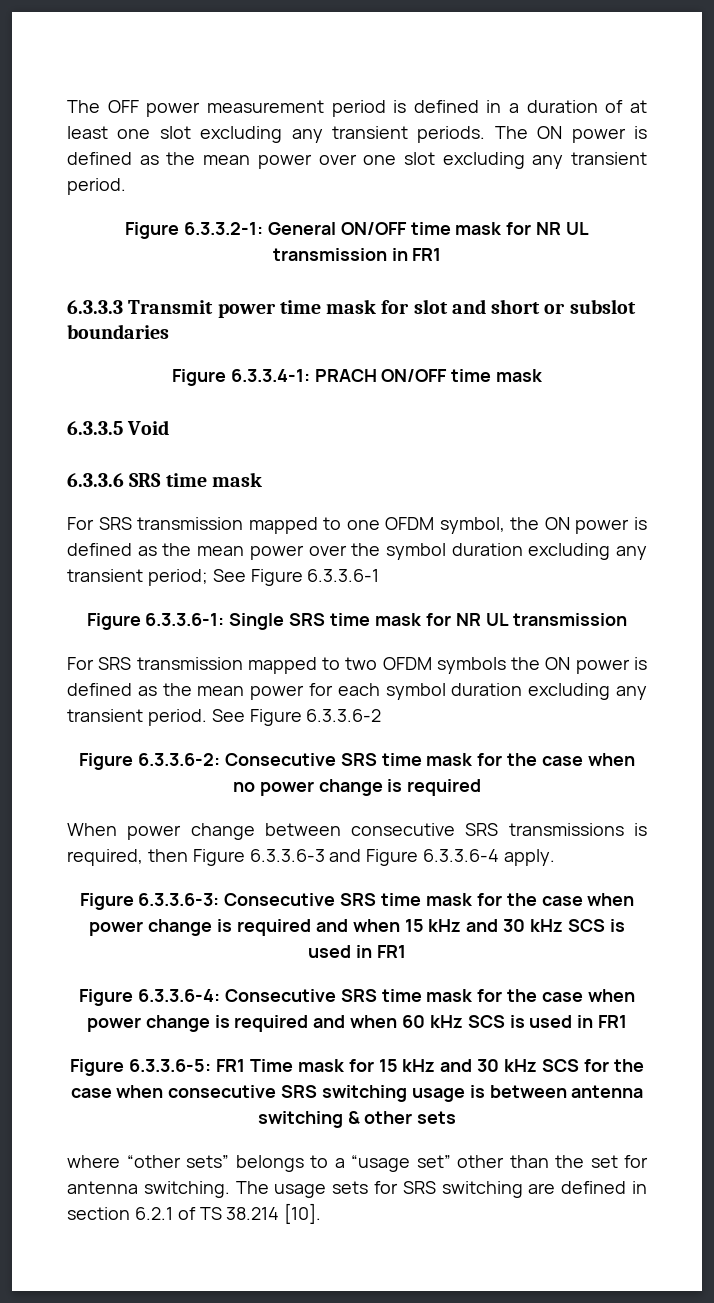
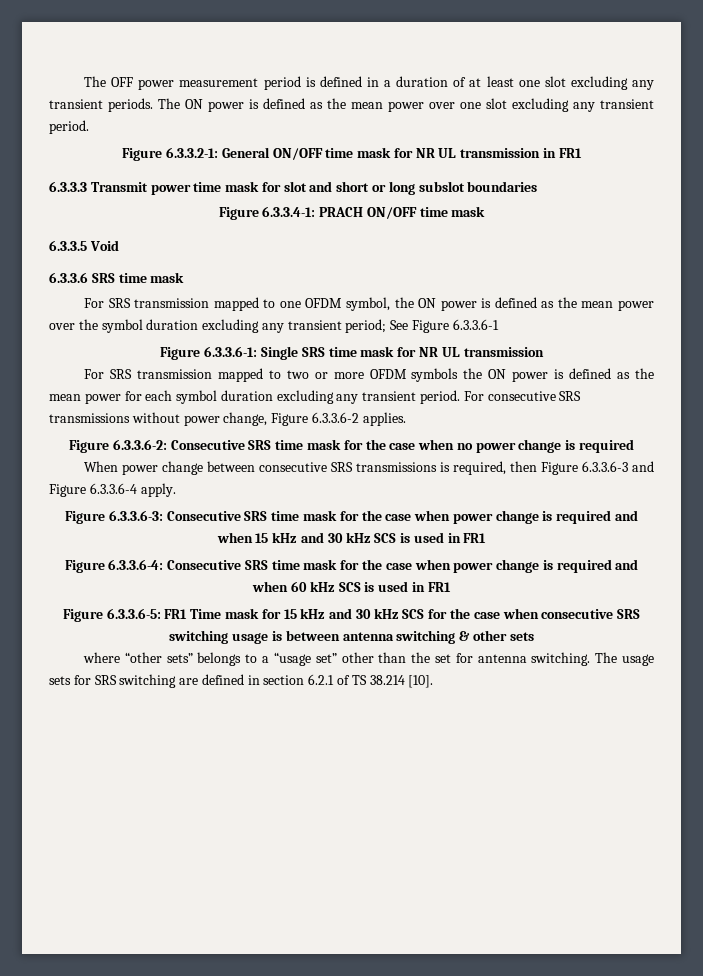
- 6.3.3.3 Transmit power time mask for slot and short or subslot boundaries
+ 6.3.3.3 Transmit power time mask for slot and short or long subslot boundaries
- For SRS transmission mapped to two OFDM symbols the ON power is defined as the mean power for each symbol duration excluding any transient period.
+ For SRS transmission mapped to two or more OFDM symbols the ON power is defined as the mean power for each symbol duration excluding any transient period.
- See Figure 6.3.3.6-2
+ For consecutive SRS transmissions without power change, Figure 6.3.3.6-2 applies.

